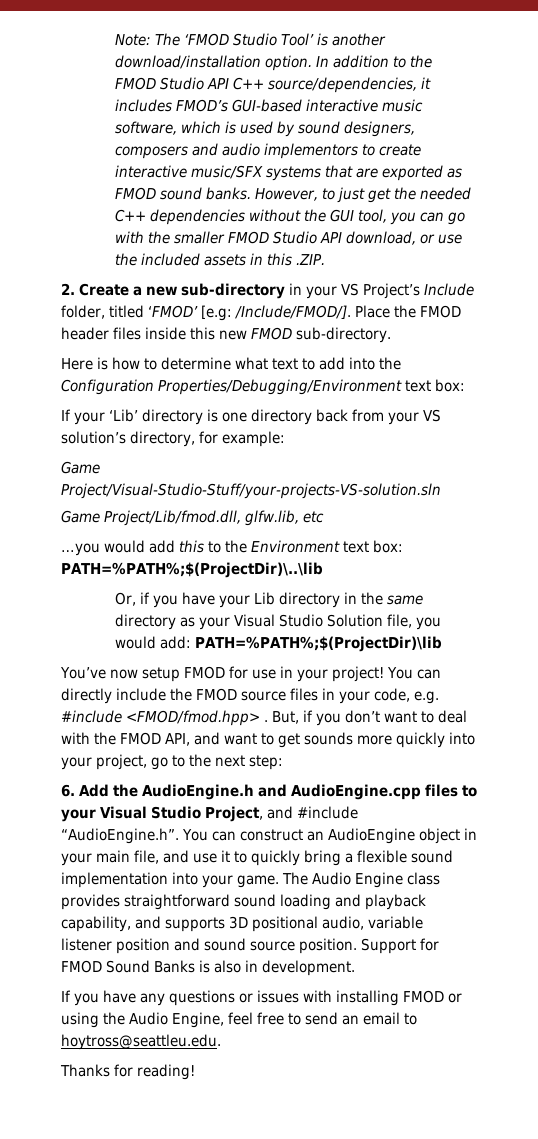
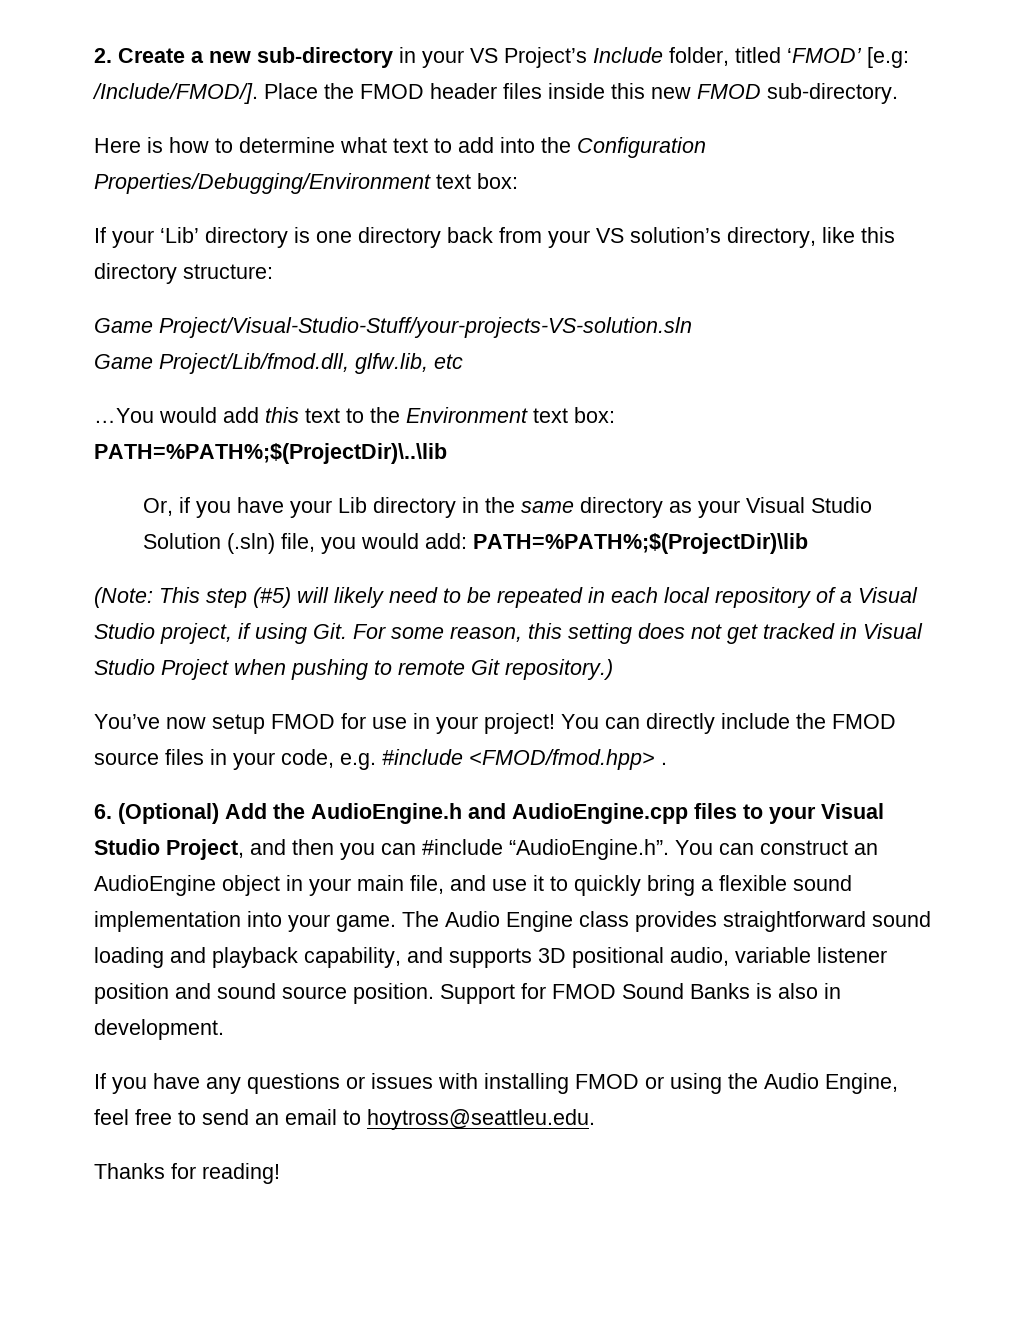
- Note: The ‘FMOD Studio Tool’ is another download/installation option. In addition to the FMOD Studio API C++ source/dependencies, it includes FMOD’s GUI-based interactive music software, which is used by sound designers, composers and audio implementors to create interactive music/SFX systems that are exported as FMOD sound banks. However, to just get the needed C++ dependencies without the GUI tool, you can go with the smaller FMOD Studio API download, or use the included assets in this .ZIP.
- If your ‘Lib’ directory is one directory back from your VS solution’s directory, for example:
+ If your ‘Lib’ directory is one directory back from your VS solution’s directory, like this directory structure:
- …you would add this to the Environment text box: PATH=%PATH%;$(ProjectDir)\..\lib
+ …You would add this text to the Environment text box: PATH=%PATH%;$(ProjectDir)\..\lib
- Or, if you have your Lib directory in the same directory as your Visual Studio Solution file, you would add: PATH=%PATH%;$(ProjectDir)\lib
+ Or, if you have your Lib directory in the same directory as your Visual Studio Solution (.sln) file, you would add: PATH=%PATH%;$(ProjectDir)\lib
+ (Note: This step (#5) will likely need to be repeated in each local repository of a Visual Studio project, if using Git. For some reason, this setting does not get tracked in Visual Studio Project when pushing to remote Git repository.)
- But, if you don’t want to deal with the FMOD API, and want to get sounds more quickly into your project, go to the next step:
- 6. Add the AudioEngine.h and AudioEngine.cpp files to your Visual Studio Project, and #include “AudioEngine.h”. You can construct an AudioEngine object in your main file, and use it to quickly bring a flexible sound implementation into your game.
+ 6. (Optional) Add the AudioEngine.h and AudioEngine.cpp files to your Visual Studio Project, and then you can #include “AudioEngine.h”. You can construct an AudioEngine object in your main file, and use it to quickly bring a flexible sound implementation into your game.

